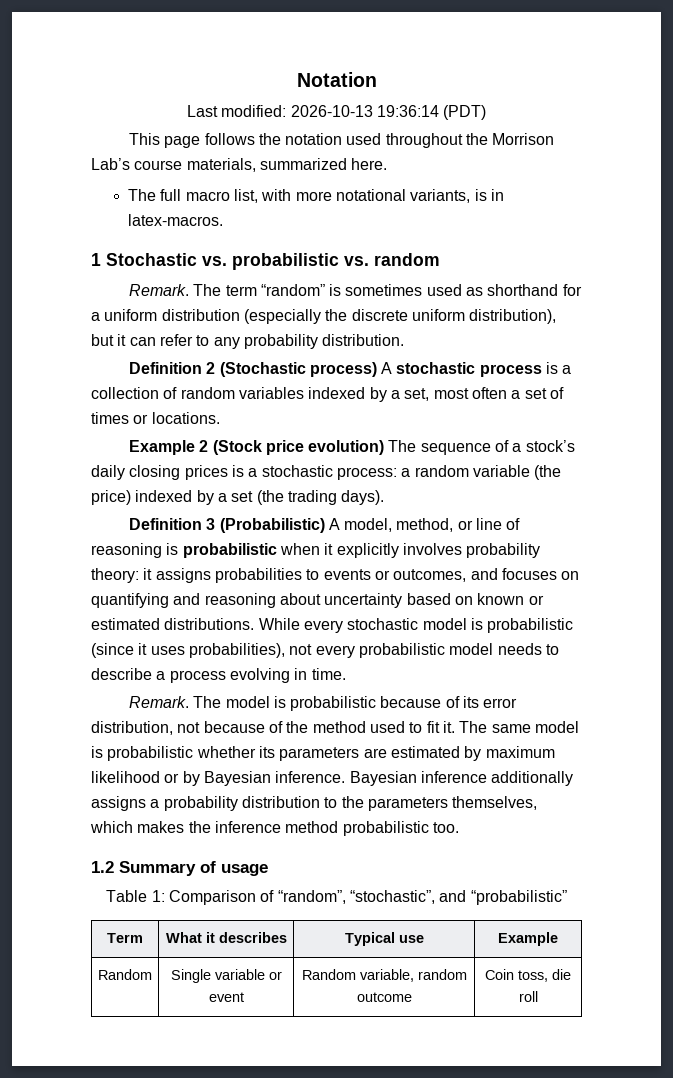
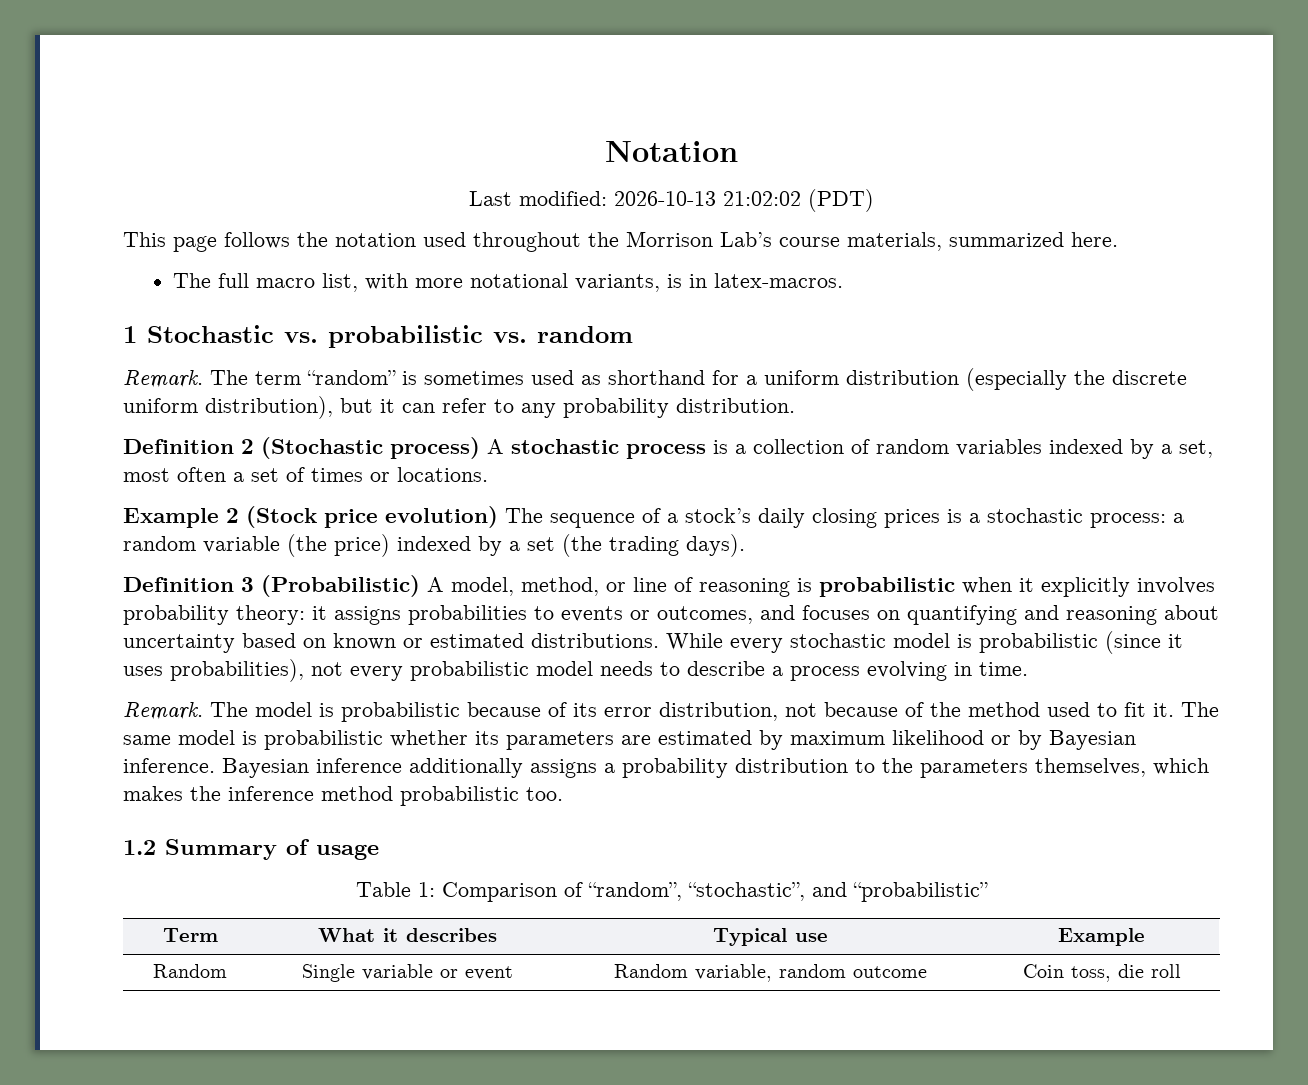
- Last modified: 2026-10-13 19:36:14 (PDT)
+ Last modified: 2026-10-13 21:02:02 (PDT)

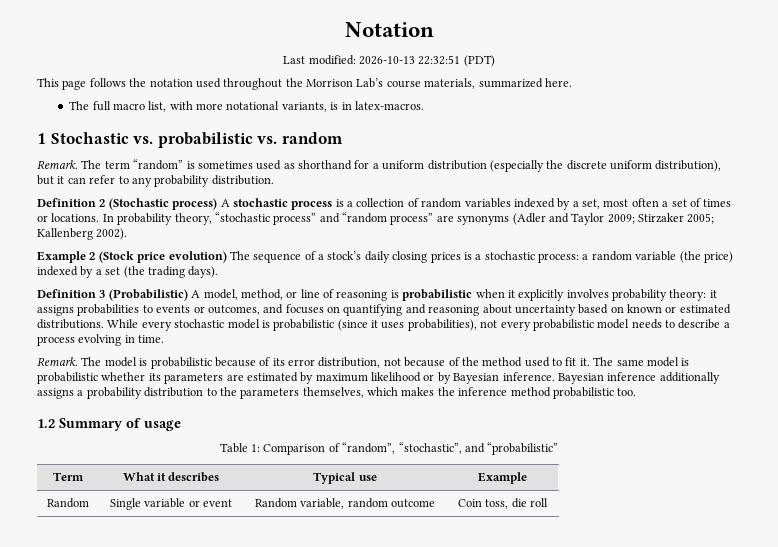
- Last modified: 2026-10-13 21:02:02 (PDT)
+ Last modified: 2026-10-13 22:32:51 (PDT)
+ In probability theory, “stochastic process” and “random process” are synonyms (Adler and Taylor 2009; Stirzaker 2005; Kallenberg 2002).

